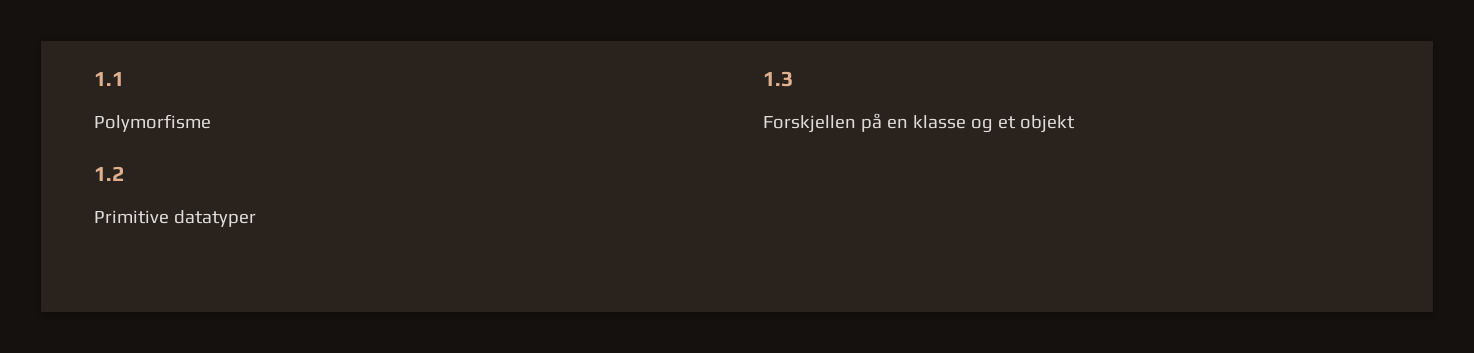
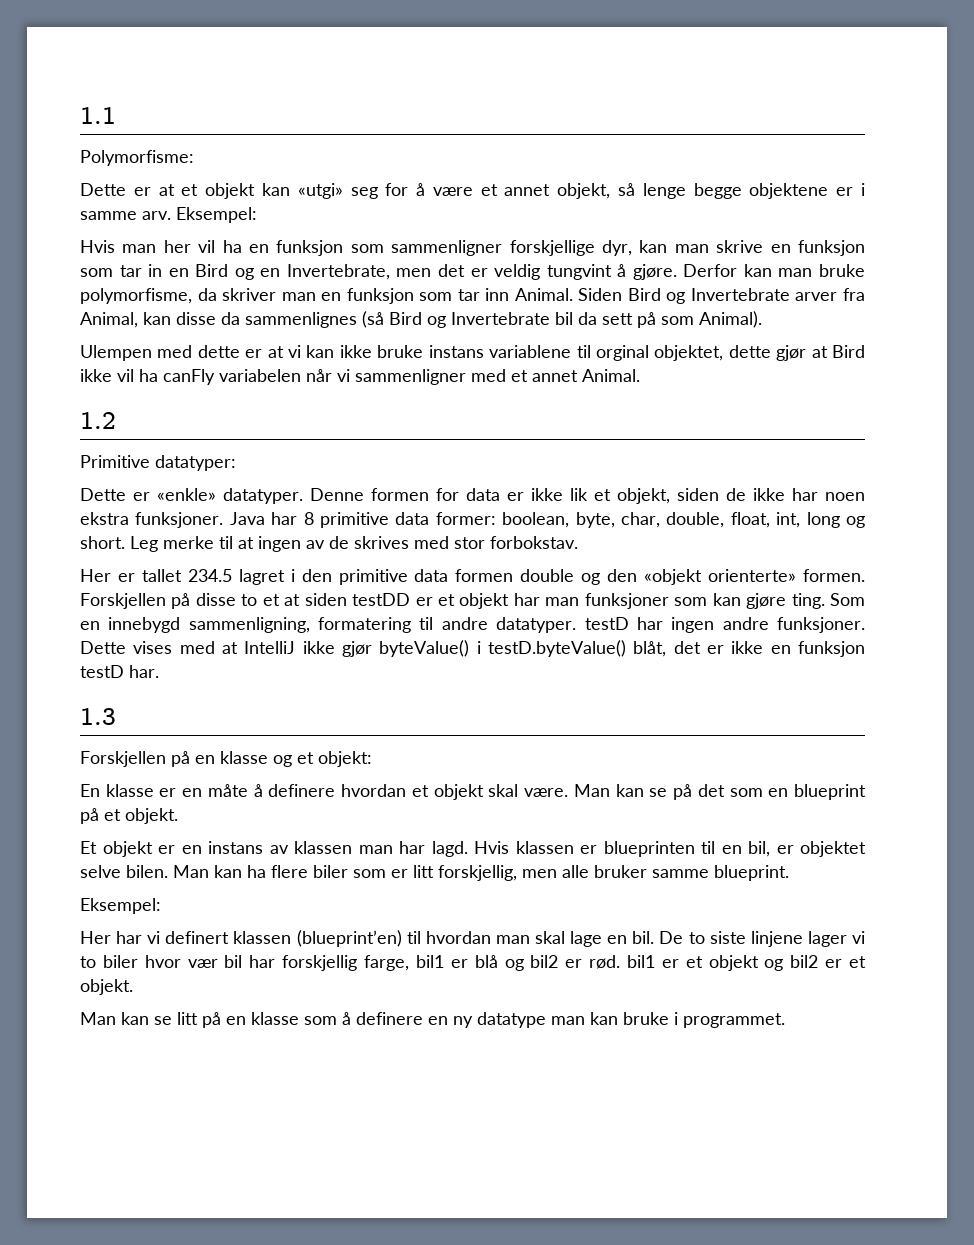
- Polymorfisme
+ Polymorfisme:
+ Dette er at et objekt kan «utgi» seg for å være et annet objekt, så lenge begge objektene er i samme arv. Eksempel:
+ Hvis man her vil ha en funksjon som sammenligner forskjellige dyr, kan man skrive en funksjon som tar in en Bird og en Invertebrate, men det er veldig tungvint å gjøre. Derfor kan man bruke polymorfisme, da skriver man en funksjon som tar inn Animal. Siden Bird og Invertebrate arver fra Animal, kan disse da sammenlignes (så Bird og Invertebrate bil da sett på som Animal).
+ Ulempen med dette er at vi kan ikke bruke instans variablene til orginal objektet, dette gjør at Bird ikke vil ha canFly variabelen når vi sammenligner med et annet Animal.
  1.2
- Primitive datatyper
+ Primitive datatyper:
+ Dette er «enkle» datatyper. Denne formen for data er ikke lik et objekt, siden de ikke har noen ekstra funksjoner. Java har 8 primitive data former: boolean, byte, char, double, float, int, long og short. Leg merke til at ingen av de skrives med stor forbokstav.
+ Her er tallet 234.5 lagret i den primitive data formen double og den «objekt orienterte» formen. Forskjellen på disse to et at siden testDD er et objekt har man funksjoner som kan gjøre ting. Som en innebygd sammenligning, formatering til andre datatyper. testD har ingen andre funksjoner. Dette vises med at IntelliJ ikke gjør byteValue() i testD.byteValue() blåt, det er ikke en funksjon testD har.
- Forskjellen på en klasse og et objekt
+ Forskjellen på en klasse og et objekt:
+ En klasse er en måte å definere hvordan et objekt skal være. Man kan se på det som en blueprint på et objekt.
+ Et objekt er en instans av klassen man har lagd. Hvis klassen er blueprinten til en bil, er objektet selve bilen. Man kan ha flere biler som er litt forskjellig, men alle bruker samme blueprint.
+ Eksempel:
+ Her har vi definert klassen (blueprint’en) til hvordan man skal lage en bil. De to siste linjene lager vi to biler hvor vær bil har forskjellig farge, bil1 er blå og bil2 er rød. bil1 er et objekt og bil2 er et objekt.
+ Man kan se litt på en klasse som å definere en ny datatype man kan bruke i programmet.

